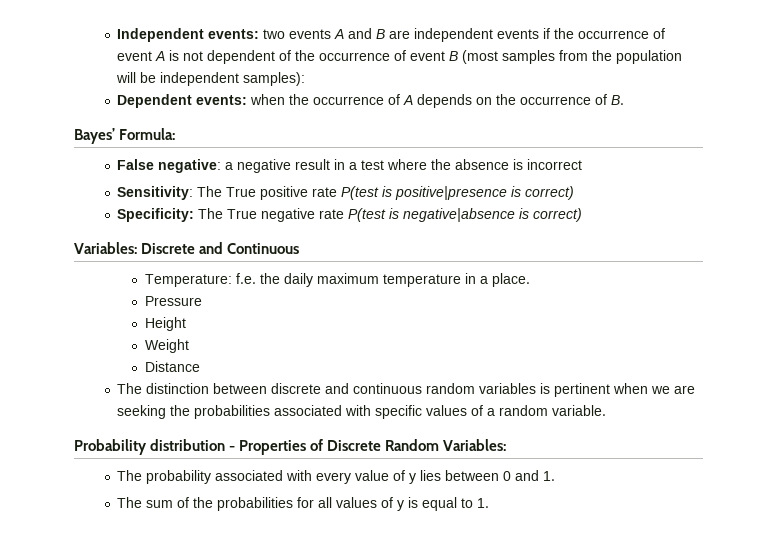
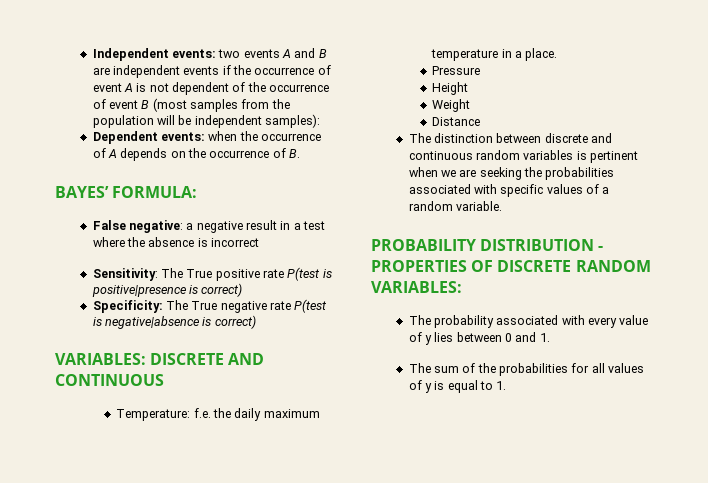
- Bayes’ Formula:
+ BAYES’ FORMULA:
- Variables: Discrete and Continuous
+ VARIABLES: DISCRETE AND CONTINUOUS
- Probability distribution - Properties of Discrete Random Variables:
+ PROBABILITY DISTRIBUTION - PROPERTIES OF DISCRETE RANDOM VARIABLES:

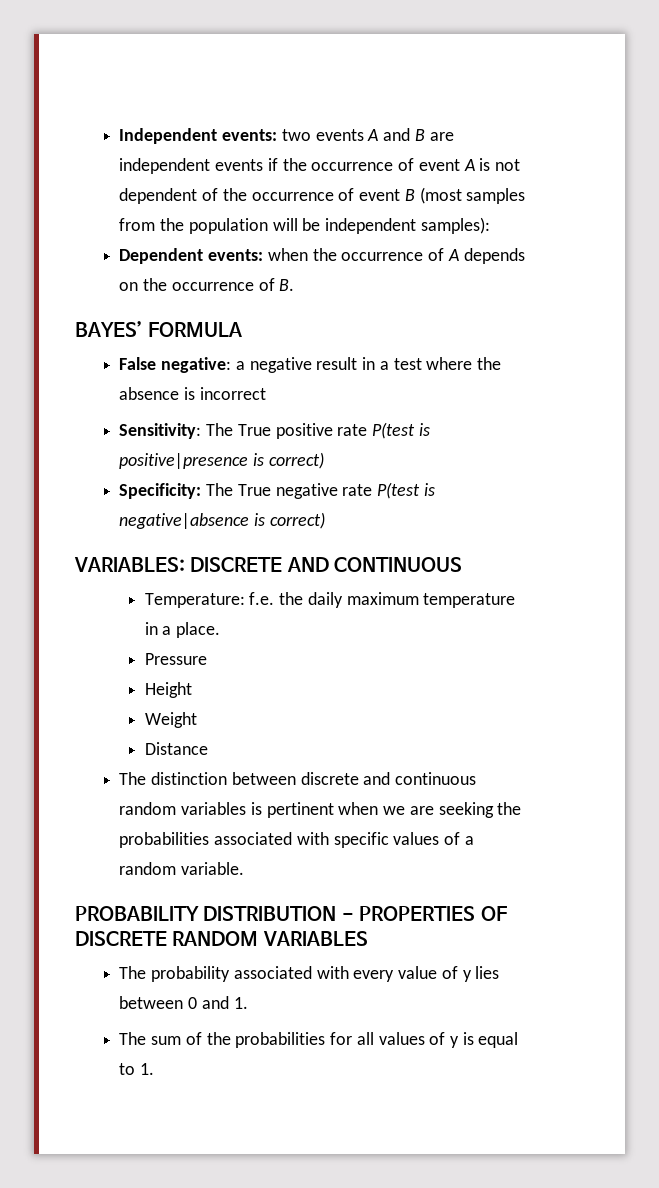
- BAYES’ FORMULA:
+ BAYES’ FORMULA
- PROBABILITY DISTRIBUTION - PROPERTIES OF DISCRETE RANDOM VARIABLES:
+ PROBABILITY DISTRIBUTION - PROPERTIES OF DISCRETE RANDOM VARIABLES

